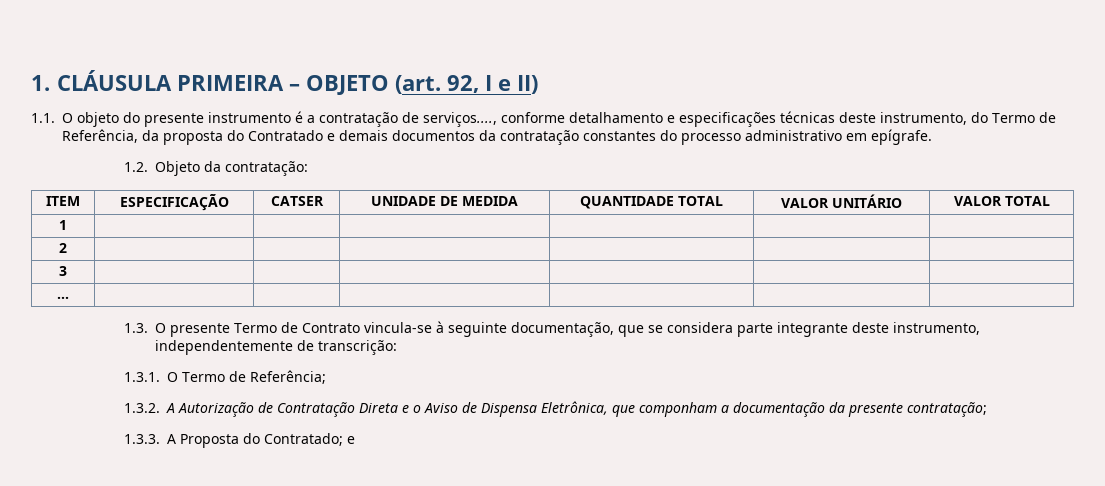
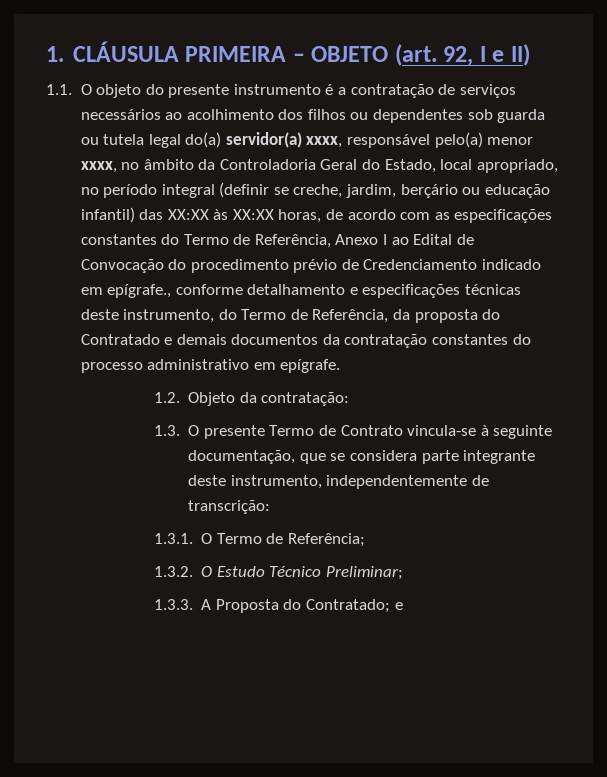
- 1.1. O objeto do presente instrumento é a contratação de serviços...., conforme detalhamento e especificações técnicas deste instrumento, do Termo de Referência, da proposta do Contratado e demais documentos da contratação constantes do processo administrativo em epígrafe.
+ 1.1. O objeto do presente instrumento é a contratação de serviços necessários ao acolhimento dos filhos ou dependentes sob guarda ou tutela legal do(a) servidor(a) xxxx, responsável pelo(a) menor xxxx, no âmbito da Controladoria Geral do Estado, local apropriado, no período integral (definir se creche, jardim, berçário ou educação infantil) das XX:XX às XX:XX horas, de acordo com as especificações constantes do Termo de Referência, Anexo I ao Edital de Convocação do procedimento prévio de Credenciamento indicado em epígrafe., conforme detalhamento e especificações técnicas deste instrumento, do Termo de Referência, da proposta do Contratado e demais documentos da contratação constantes do processo administrativo em epígrafe.
- ITEM | ESPECIFICAÇÃO | CATSER | UNIDADE DE MEDIDA | QUANTIDADE TOTAL | VALOR UNITÁRIO | VALOR TOTAL
- 1 | | | | | |
- 2 | | | | | |
- 3 | | | | | |
- ... | | | | | |
- 1.3.2. A Autorização de Contratação Direta e o Aviso de Dispensa Eletrônica, que componham a documentação da presente contratação;
+ 1.3.2. O Estudo Técnico Preliminar;

